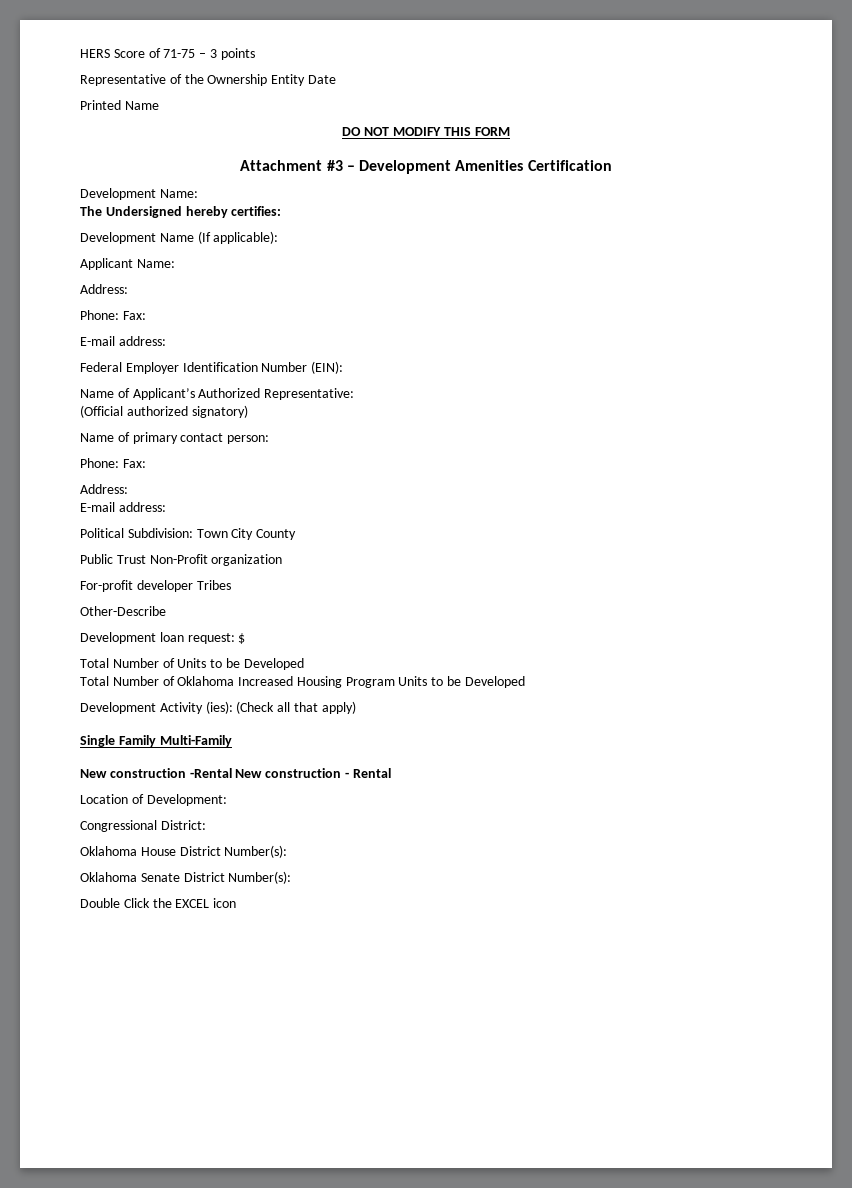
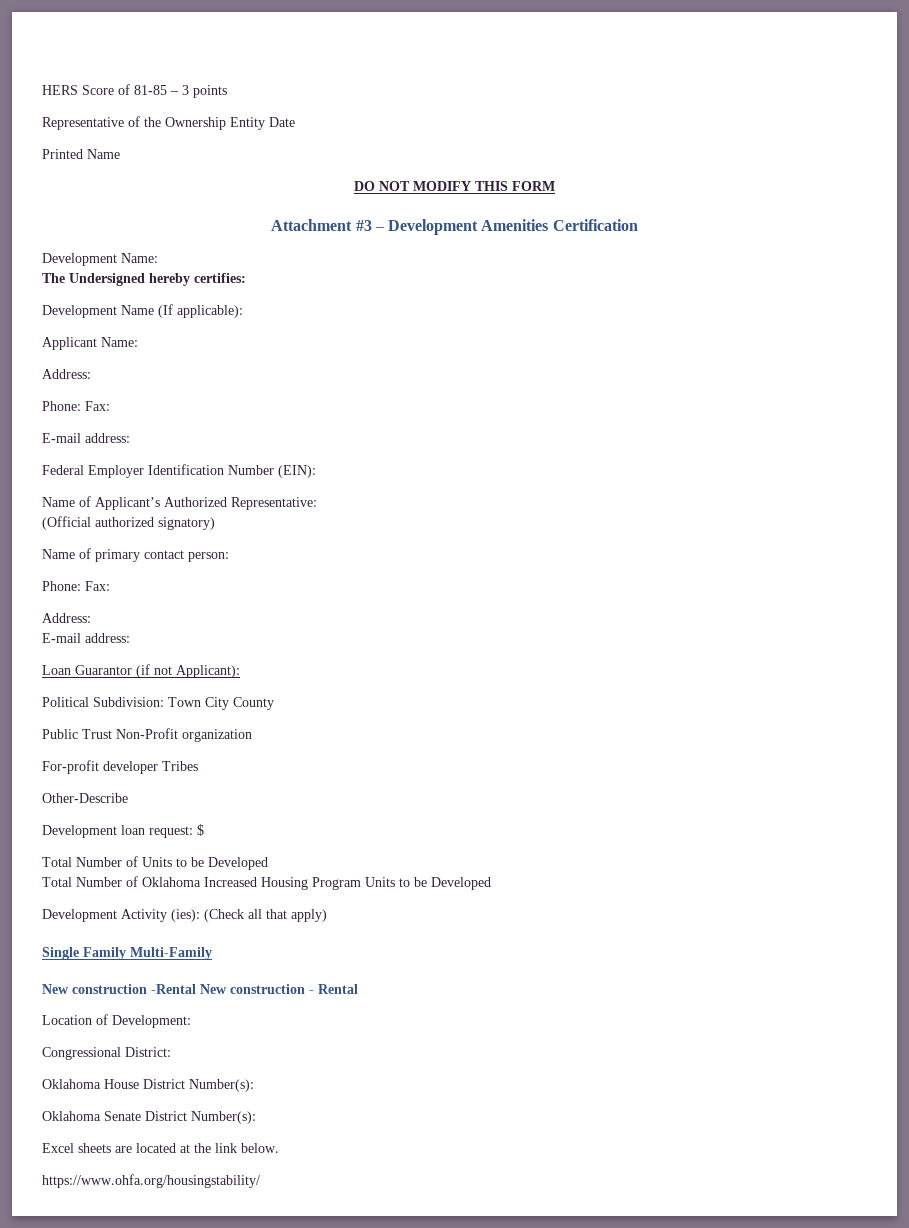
- HERS Score of 71-75 – 3 points
+ HERS Score of 81-85 – 3 points
+ Loan Guarantor (if not Applicant):
- Double Click the EXCEL icon
+ Excel sheets are located at the link below.
+ https://www.ohfa.org/housingstability/

